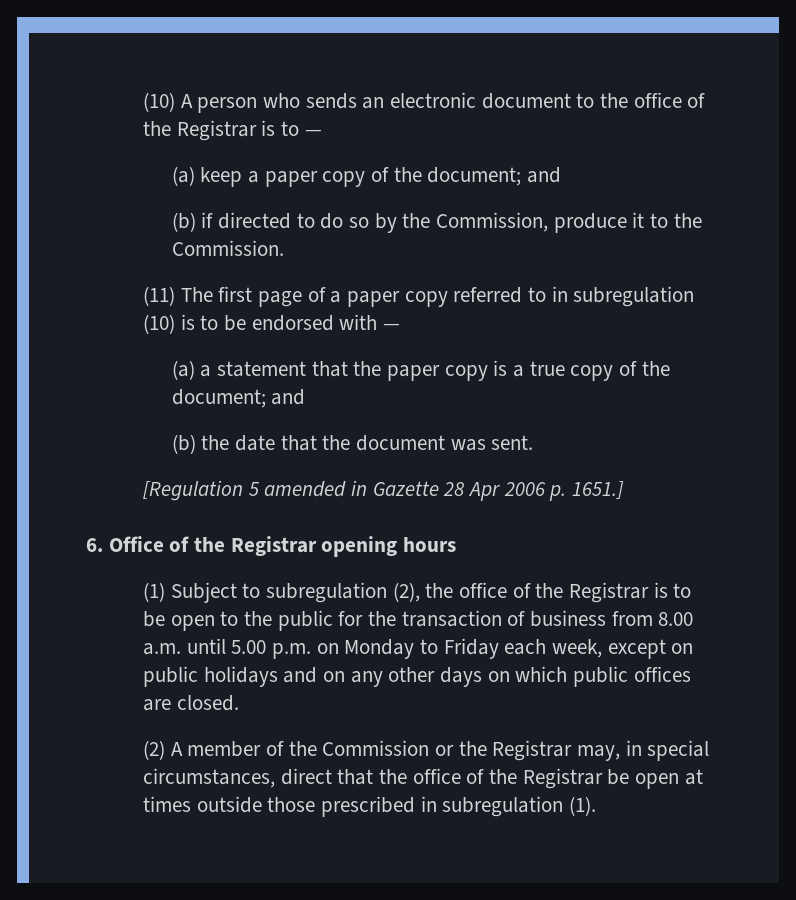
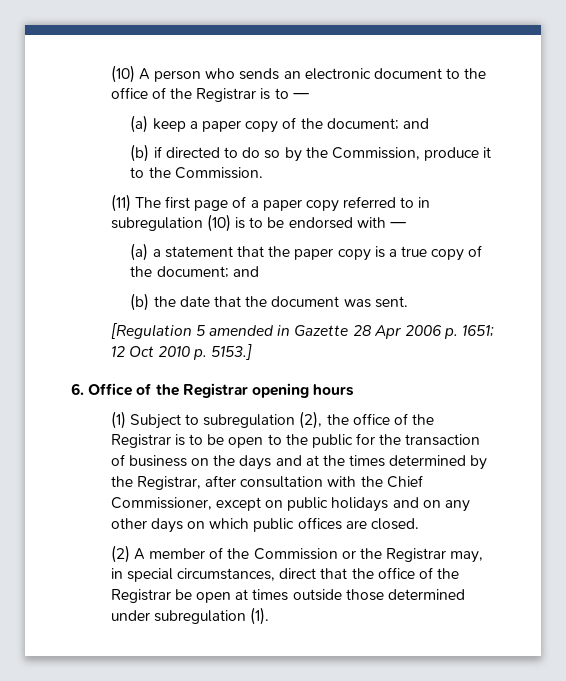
- [Regulation 5 amended in Gazette 28 Apr 2006 p. 1651.]
+ [Regulation 5 amended in Gazette 28 Apr 2006 p. 1651; 12 Oct 2010 p. 5153.]
- (1) Subject to subregulation (2), the office of the Registrar is to be open to the public for the transaction of business from 8.00 a.m. until 5.00 p.m. on Monday to Friday each week, except on public holidays and on any other days on which public offices are closed.
+ (1) Subject to subregulation (2), the office of the Registrar is to be open to the public for the transaction of business on the days and at the times determined by the Registrar, after consultation with the Chief Commissioner, except on public holidays and on any other days on which public offices are closed.
- (2) A member of the Commission or the Registrar may, in special circumstances, direct that the office of the Registrar be open at times outside those prescribed in subregulation (1).
+ (2) A member of the Commission or the Registrar may, in special circumstances, direct that the office of the Registrar be open at times outside those determined under subregulation (1).

